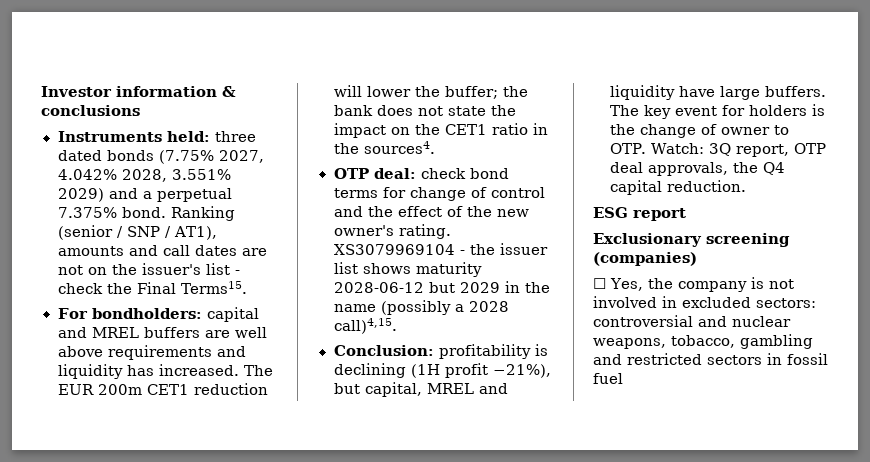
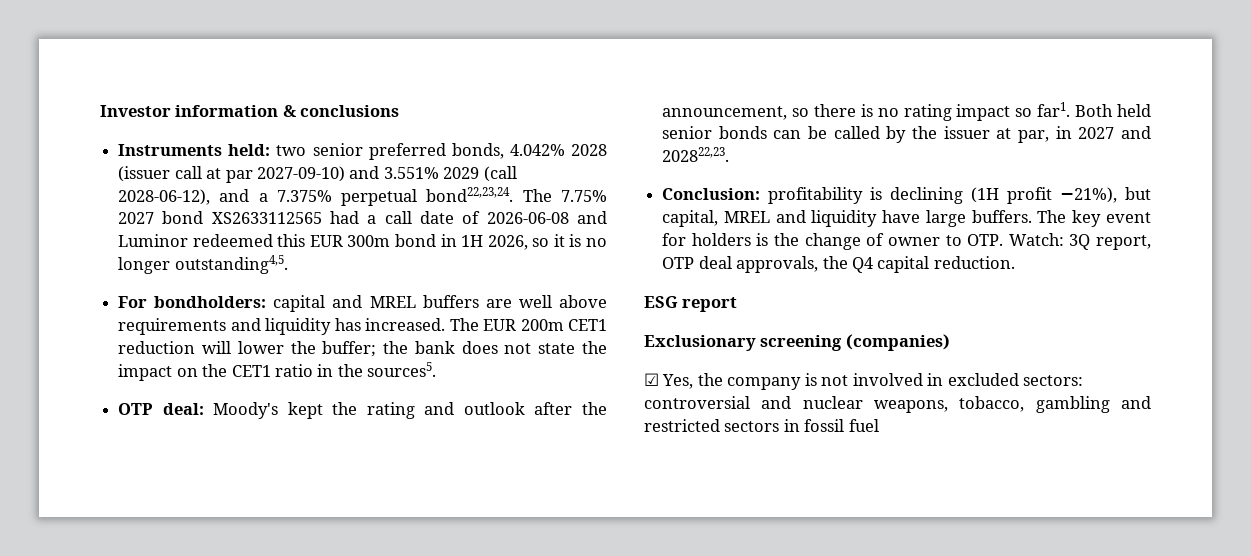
- Instruments held: three dated bonds (7.75% 2027, 4.042% 2028, 3.551% 2029) and a perpetual 7.375% bond. Ranking (senior / SNP / AT1), amounts and call dates are not on the issuer's list - check the Final Terms15.
+ Instruments held: two senior preferred bonds, 4.042% 2028 (issuer call at par 2027-09-10) and 3.551% 2029 (call 2028-06-12), and a 7.375% perpetual bond22,23,24. The 7.75% 2027 bond XS2633112565 had a call date of 2026-06-08 and Luminor redeemed this EUR 300m bond in 1H 2026, so it is no longer outstanding4,5.
- The EUR 200m CET1 reduction will lower the buffer; the bank does not state the impact on the CET1 ratio in the sources4.
+ The EUR 200m CET1 reduction will lower the buffer; the bank does not state the impact on the CET1 ratio in the sources5.
- OTP deal: check bond terms for change of control and the effect of the new owner's rating. XS3079969104 - the issuer list shows maturity 2028-06-12 but 2029 in the name (possibly a 2028 call)4,15.
+ OTP deal: Moody's kept the rating and outlook after the announcement, so there is no rating impact so far1. Both held senior bonds can be called by the issuer at par, in 2027 and 202822,23.
- ☐ Yes, the company is not involved in excluded sectors: controversial and nuclear weapons, tobacco, gambling and restricted sectors in fossil fuel
+ ☑ Yes, the company is not involved in excluded sectors: controversial and nuclear weapons, tobacco, gambling and restricted sectors in fossil fuel

